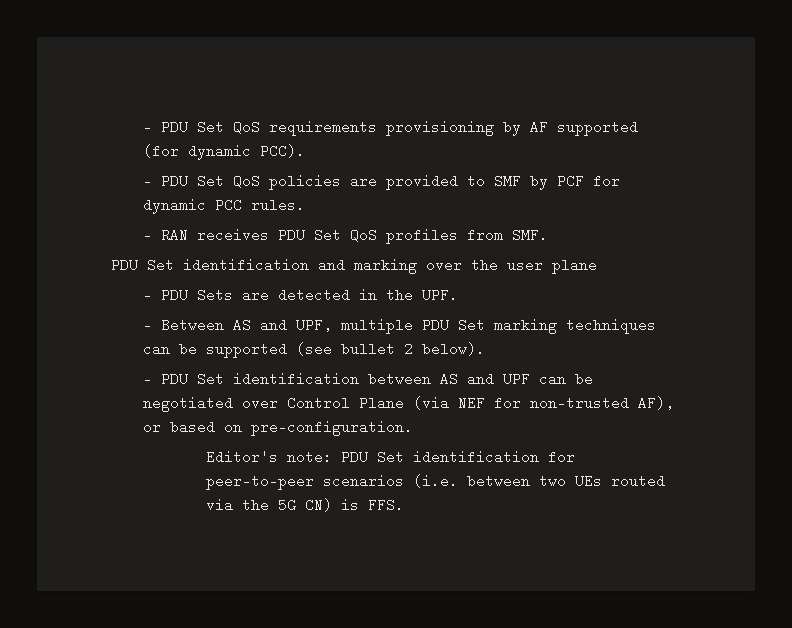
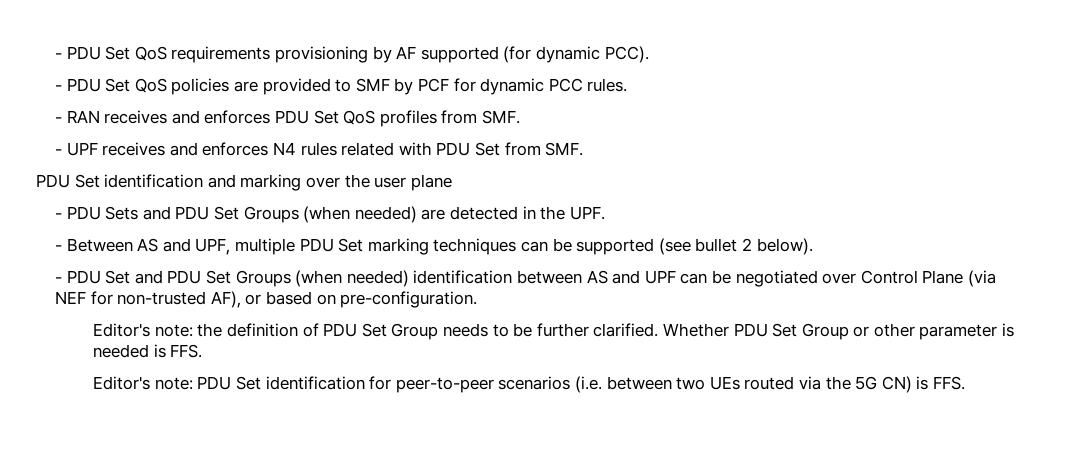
- - RAN receives PDU Set QoS profiles from SMF.
+ - RAN receives and enforces PDU Set QoS profiles from SMF.
+ - UPF receives and enforces N4 rules related with PDU Set from SMF.
- - PDU Sets are detected in the UPF.
+ - PDU Sets and PDU Set Groups (when needed) are detected in the UPF.
- - PDU Set identification between AS and UPF can be negotiated over Control Plane (via NEF for non-trusted AF), or based on pre-configuration.
+ - PDU Set and PDU Set Groups (when needed) identification between AS and UPF can be negotiated over Control Plane (via NEF for non-trusted AF), or based on pre-configuration.
+ Editor's note: the definition of PDU Set Group needs to be further clarified. Whether PDU Set Group or other parameter is needed is FFS.

